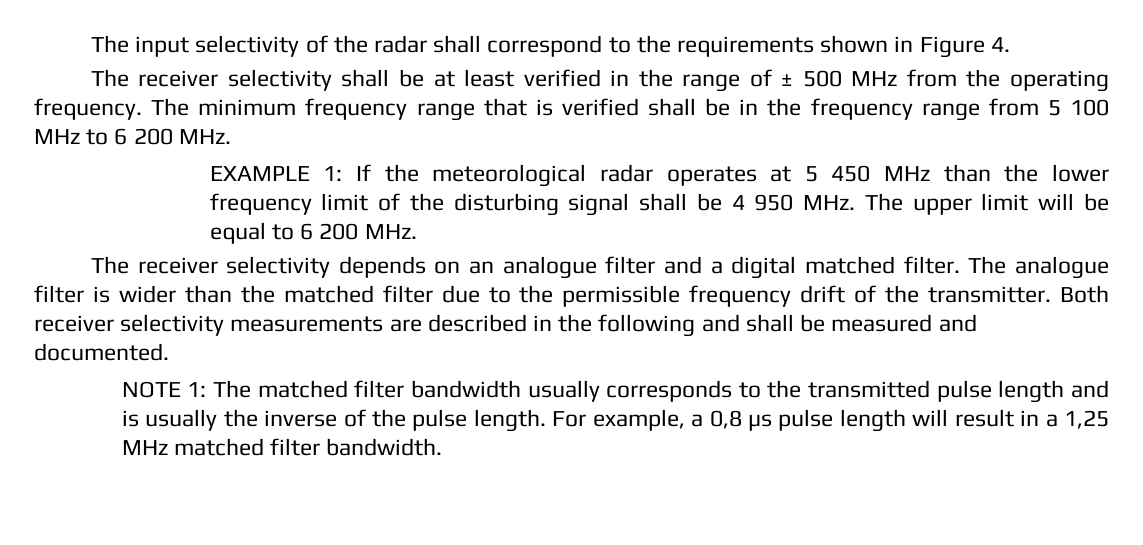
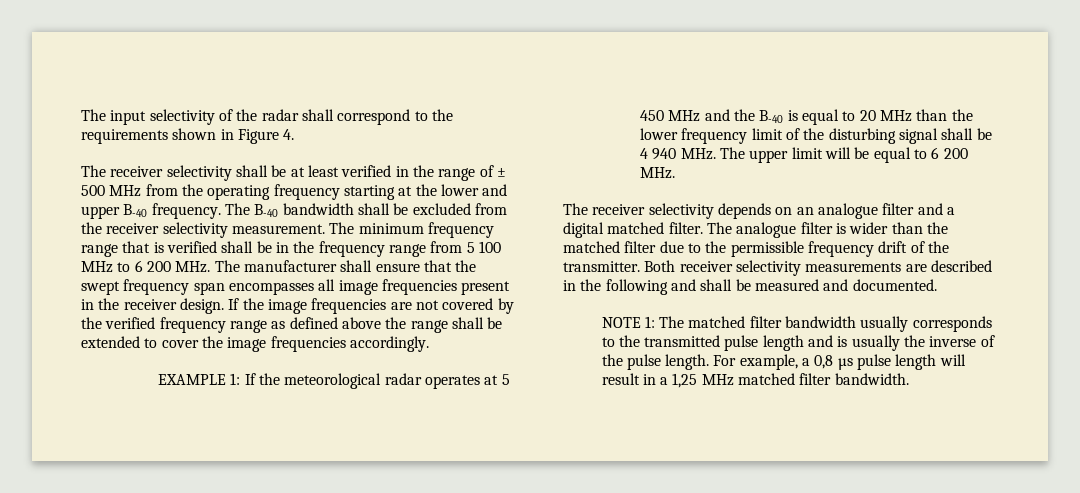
- The receiver selectivity shall be at least verified in the range of ± 500 MHz from the operating frequency.
+ The receiver selectivity shall be at least verified in the range of ± 500 MHz from the operating frequency starting at the lower and upper B-40 frequency. The B-40 bandwidth shall be excluded from the receiver selectivity measurement.
- The minimum frequency range that is verified shall be in the frequency range from 5 100 MHz to 6 200 MHz.
+ The minimum frequency range that is verified shall be in the frequency range from 5 100 MHz to 6 200 MHz. The manufacturer shall ensure that the swept frequency span encompasses all image frequencies present in the receiver design. If the image frequencies are not covered by the verified frequency range as defined above the range shall be extended to cover the image frequencies accordingly.
- EXAMPLE 1: If the meteorological radar operates at 5 450 MHz than the lower frequency limit of the disturbing signal shall be 4 950 MHz. The upper limit will be equal to 6 200 MHz.
+ EXAMPLE 1: If the meteorological radar operates at 5 450 MHz and the B-40 is equal to 20 MHz than the lower frequency limit of the disturbing signal shall be 4 940 MHz. The upper limit will be equal to 6 200 MHz.

